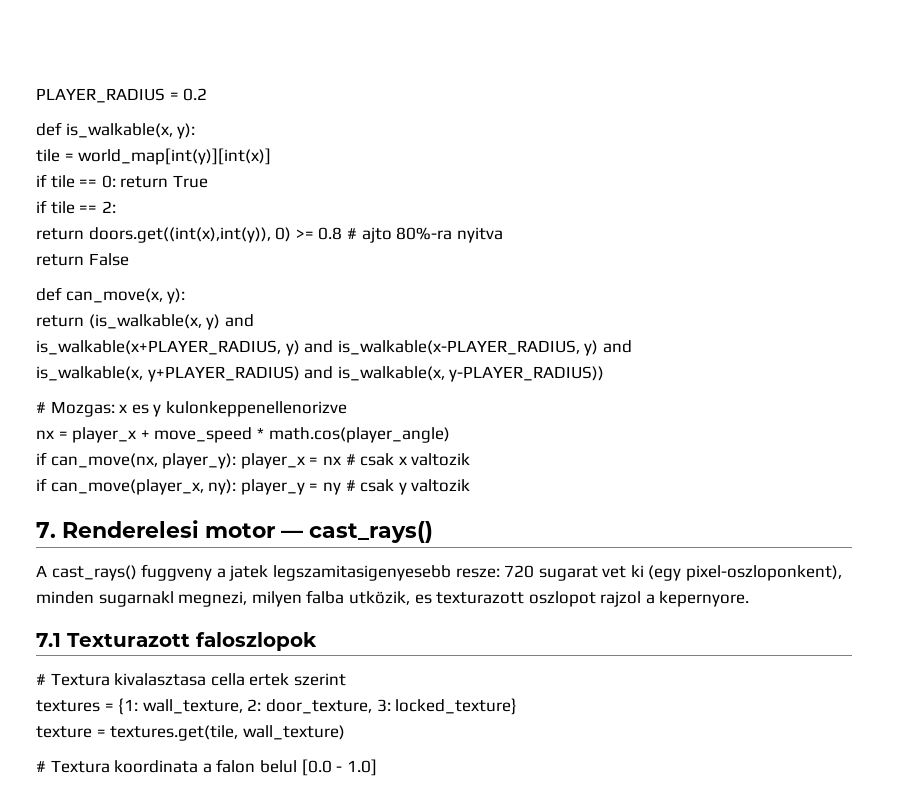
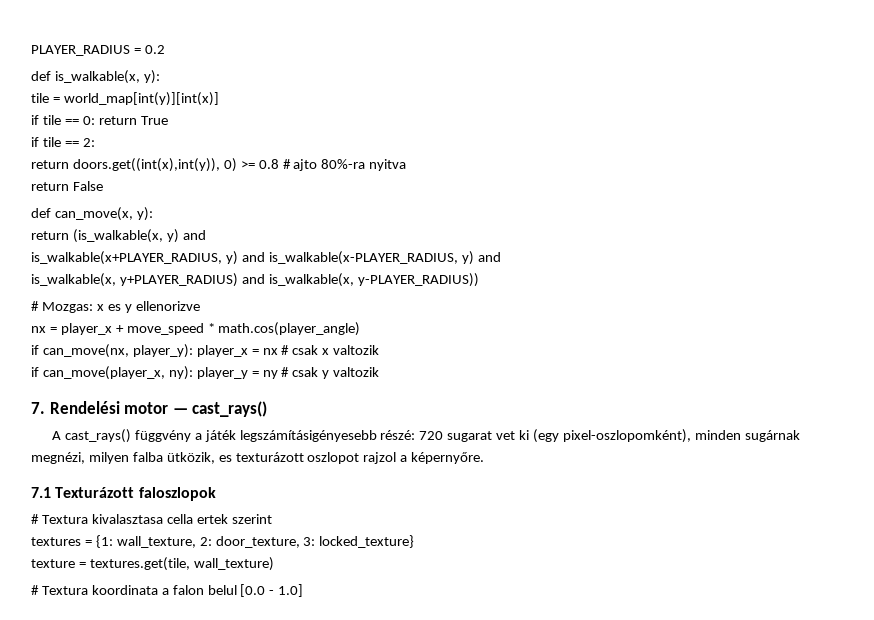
- # Mozgas: x es y kulonkeppenellenorizve
+ # Mozgas: x es y ellenorizve
- 7. Renderelesi motor — cast_rays()
+ 7. Rendelési motor — cast_rays()
- A cast_rays() fuggveny a jatek legszamitasigenyesebb resze: 720 sugarat vet ki (egy pixel-oszloponkent), minden sugarnakl megnezi, milyen falba utközik, es texturazott oszlopot rajzol a kepernyore.
+ A cast_rays() függvény a játék legszámításigényesebb részé: 720 sugarat vet ki (egy pixel-oszlopomként), minden sugárnak megnézi, milyen falba ütközik, es texturázott oszlopot rajzol a képernyőre.
- 7.1 Texturazott faloszlopok
+ 7.1 Texturázott faloszlopok

